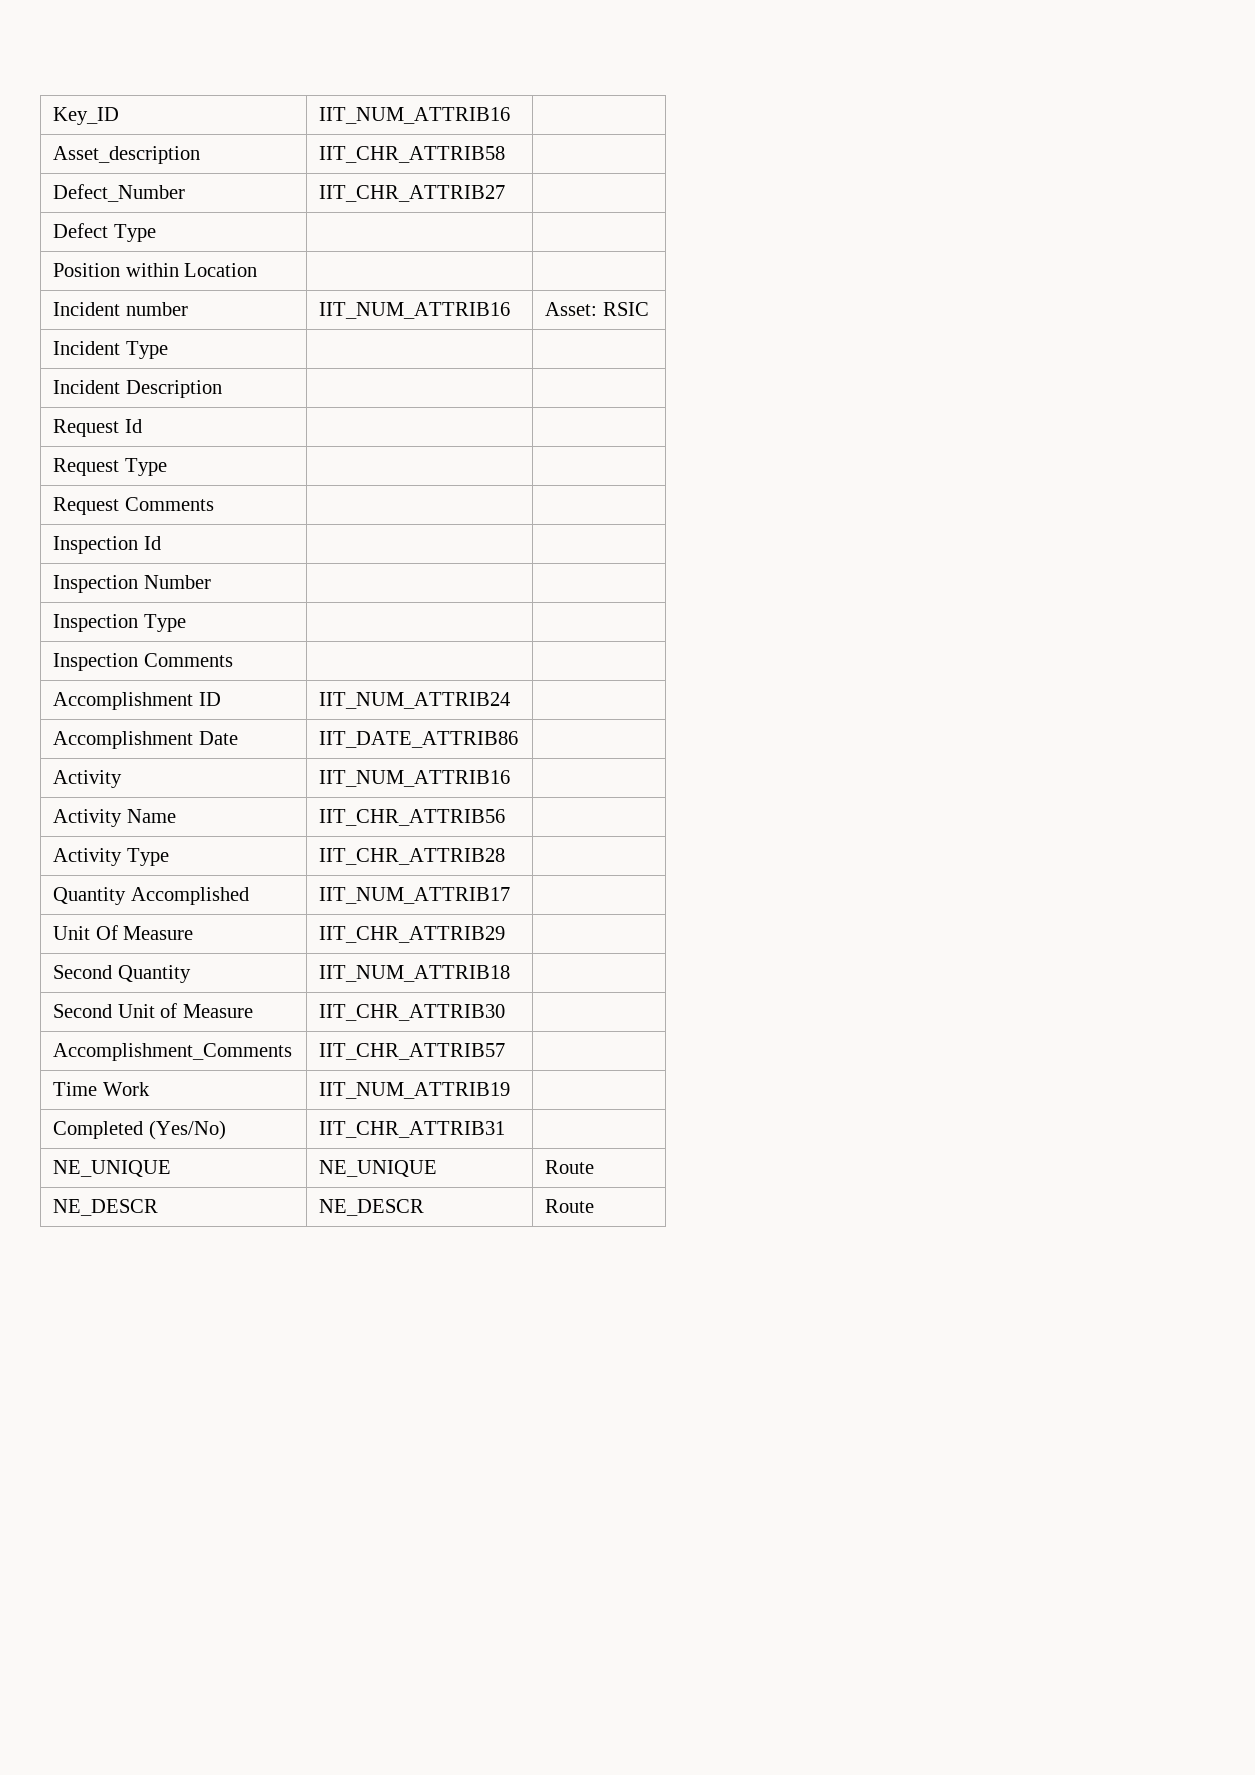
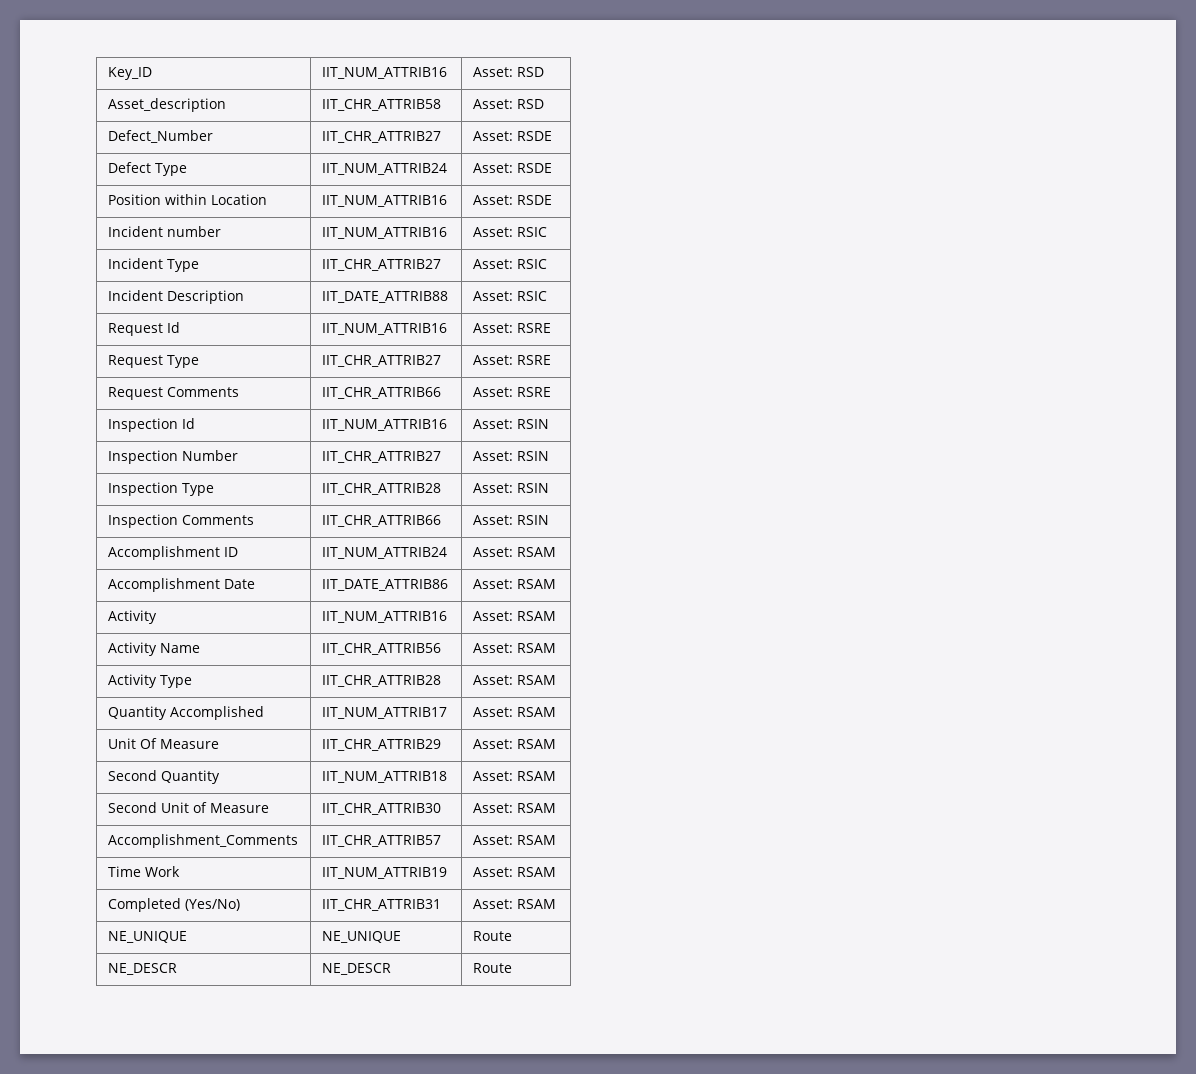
- Key_ID | IIT_NUM_ATTRIB16 |
+ Key_ID | IIT_NUM_ATTRIB16 | Asset: RSD
- Asset_description | IIT_CHR_ATTRIB58 |
+ Asset_description | IIT_CHR_ATTRIB58 | Asset: RSD
- Defect_Number | IIT_CHR_ATTRIB27 |
+ Defect_Number | IIT_CHR_ATTRIB27 | Asset: RSDE
- Defect Type | |
+ Defect Type | IIT_NUM_ATTRIB24 | Asset: RSDE
- Position within Location | |
+ Position within Location | IIT_NUM_ATTRIB16 | Asset: RSDE
- Incident Type | |
+ Incident Type | IIT_CHR_ATTRIB27 | Asset: RSIC
- Incident Description | |
+ Incident Description | IIT_DATE_ATTRIB88 | Asset: RSIC
- Request Id | |
+ Request Id | IIT_NUM_ATTRIB16 | Asset: RSRE
- Request Type | |
+ Request Type | IIT_CHR_ATTRIB27 | Asset: RSRE
- Request Comments | |
+ Request Comments | IIT_CHR_ATTRIB66 | Asset: RSRE
- Inspection Id | |
+ Inspection Id | IIT_NUM_ATTRIB16 | Asset: RSIN
- Inspection Number | |
+ Inspection Number | IIT_CHR_ATTRIB27 | Asset: RSIN
- Inspection Type | |
+ Inspection Type | IIT_CHR_ATTRIB28 | Asset: RSIN
- Inspection Comments | |
+ Inspection Comments | IIT_CHR_ATTRIB66 | Asset: RSIN
- Accomplishment ID | IIT_NUM_ATTRIB24 |
+ Accomplishment ID | IIT_NUM_ATTRIB24 | Asset: RSAM
- Accomplishment Date | IIT_DATE_ATTRIB86 |
+ Accomplishment Date | IIT_DATE_ATTRIB86 | Asset: RSAM
- Activity | IIT_NUM_ATTRIB16 |
+ Activity | IIT_NUM_ATTRIB16 | Asset: RSAM
- Activity Name | IIT_CHR_ATTRIB56 |
+ Activity Name | IIT_CHR_ATTRIB56 | Asset: RSAM
- Activity Type | IIT_CHR_ATTRIB28 |
+ Activity Type | IIT_CHR_ATTRIB28 | Asset: RSAM
- Quantity Accomplished | IIT_NUM_ATTRIB17 |
+ Quantity Accomplished | IIT_NUM_ATTRIB17 | Asset: RSAM
- Unit Of Measure | IIT_CHR_ATTRIB29 |
+ Unit Of Measure | IIT_CHR_ATTRIB29 | Asset: RSAM
- Second Quantity | IIT_NUM_ATTRIB18 |
+ Second Quantity | IIT_NUM_ATTRIB18 | Asset: RSAM
- Second Unit of Measure | IIT_CHR_ATTRIB30 |
+ Second Unit of Measure | IIT_CHR_ATTRIB30 | Asset: RSAM
- Accomplishment_Comments | IIT_CHR_ATTRIB57 |
+ Accomplishment_Comments | IIT_CHR_ATTRIB57 | Asset: RSAM
- Time Work | IIT_NUM_ATTRIB19 |
+ Time Work | IIT_NUM_ATTRIB19 | Asset: RSAM
- Completed (Yes/No) | IIT_CHR_ATTRIB31 |
+ Completed (Yes/No) | IIT_CHR_ATTRIB31 | Asset: RSAM

